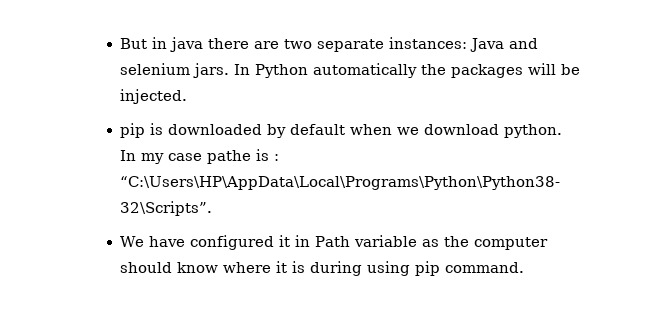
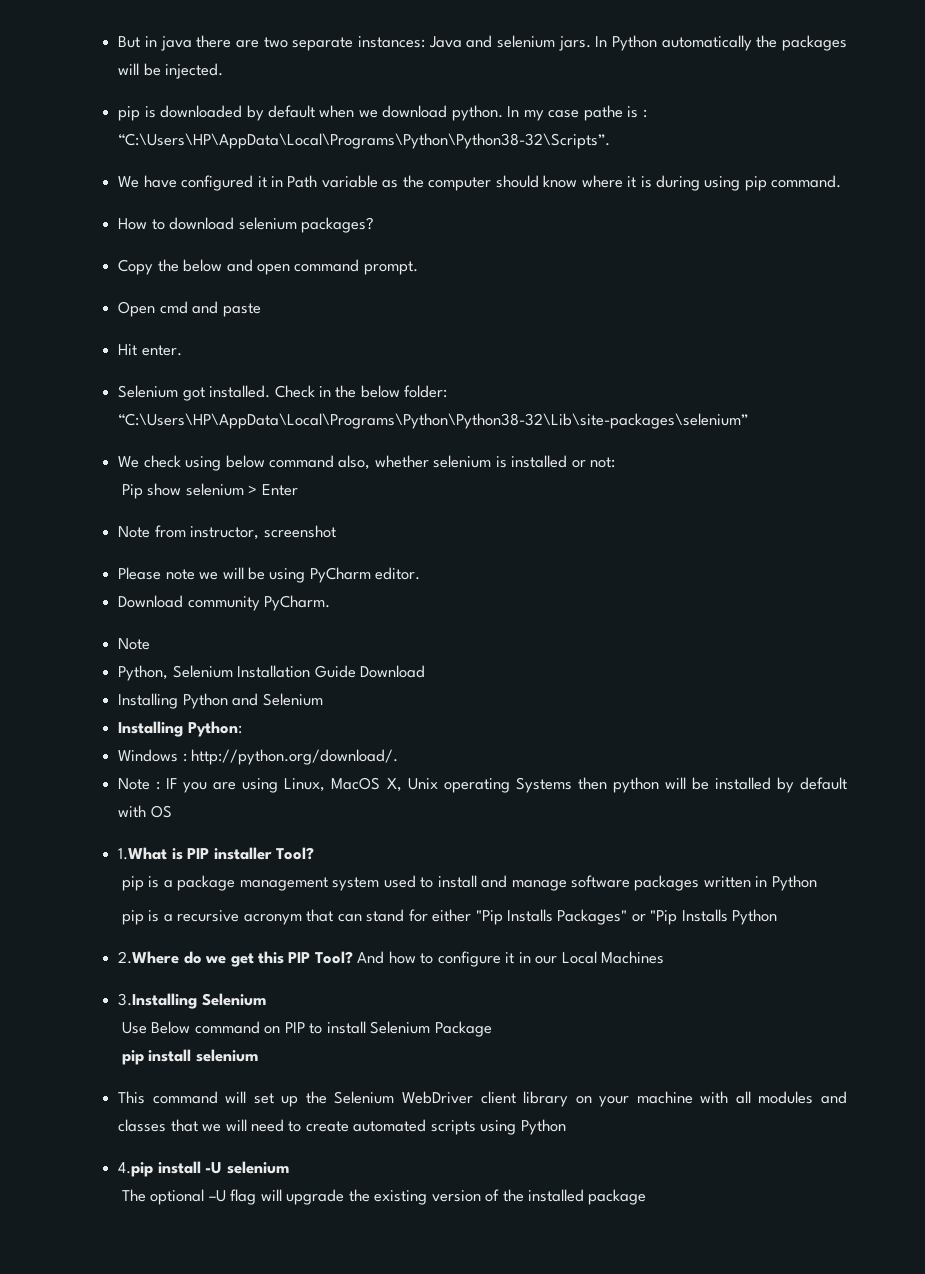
+ How to download selenium packages?
+ Copy the below and open command prompt.
+ Open cmd and paste
+ Hit enter.
+ Selenium got installed. Check in the below folder: “C:\Users\HP\AppData\Local\Programs\Python\Python38-32\Lib\site-packages\selenium”
+ We check using below command also, whether selenium is installed or not:
+ Pip show selenium > Enter
+ Note from instructor, screenshot
+ Please note we will be using PyCharm editor.
+ Download community PyCharm.
+ Note
+ Python, Selenium Installation Guide Download
+ Installing Python and Selenium
+ Installing Python:
+ Windows : http://python.org/download/.
+ Note : IF you are using Linux, MacOS X, Unix operating Systems then python will be installed by default with OS
+ 1.What is PIP installer Tool?
+ pip is a package management system used to install and manage software packages written in Python
+ pip is a recursive acronym that can stand for either "Pip Installs Packages" or "Pip Installs Python
+ 2.Where do we get this PIP Tool? And how to configure it in our Local Machines
+ 3.Installing Selenium
+ Use Below command on PIP to install Selenium Package
+ pip install selenium
+ This command will set up the Selenium WebDriver client library on your machine with all modules and classes that we will need to create automated scripts using Python
+ 4.pip install -U selenium
+ The optional –U flag will upgrade the existing version of the installed package

